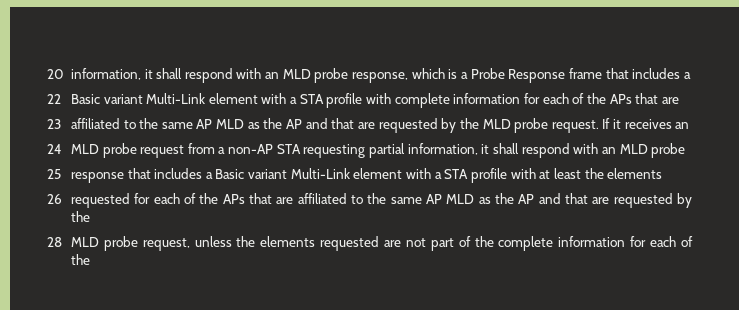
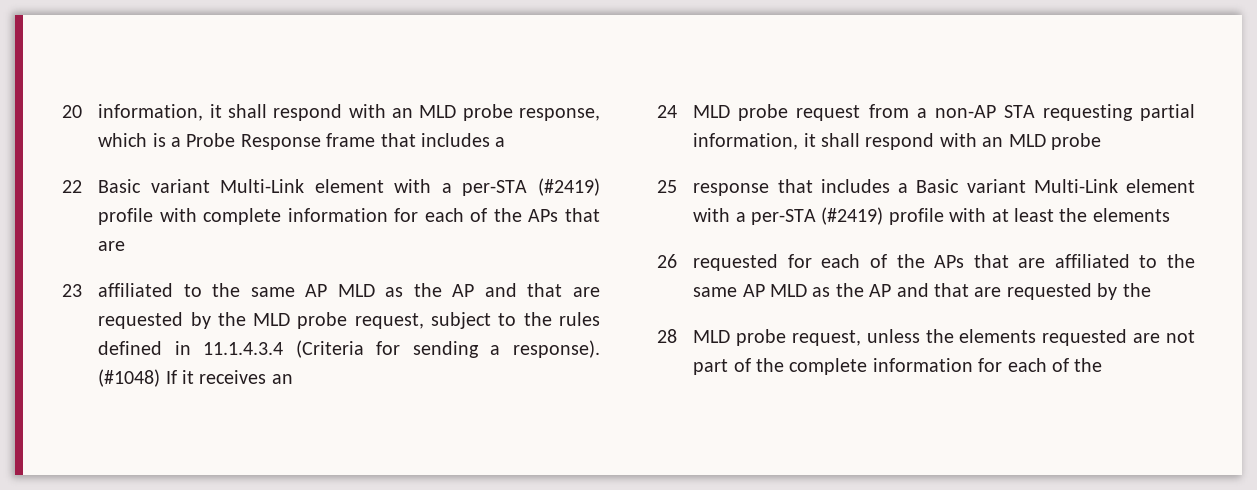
- 22 Basic variant Multi-Link element with a STA profile with complete information for each of the APs that are
+ 22 Basic variant Multi-Link element with a per-STA (#2419) profile with complete information for each of the APs that are
- 23 affiliated to the same AP MLD as the AP and that are requested by the MLD probe request. If it receives an
+ 23 affiliated to the same AP MLD as the AP and that are requested by the MLD probe request, subject to the rules defined in 11.1.4.3.4 (Criteria for sending a response). (#1048) If it receives an
- 25 response that includes a Basic variant Multi-Link element with a STA profile with at least the elements
+ 25 response that includes a Basic variant Multi-Link element with a per-STA (#2419) profile with at least the elements

